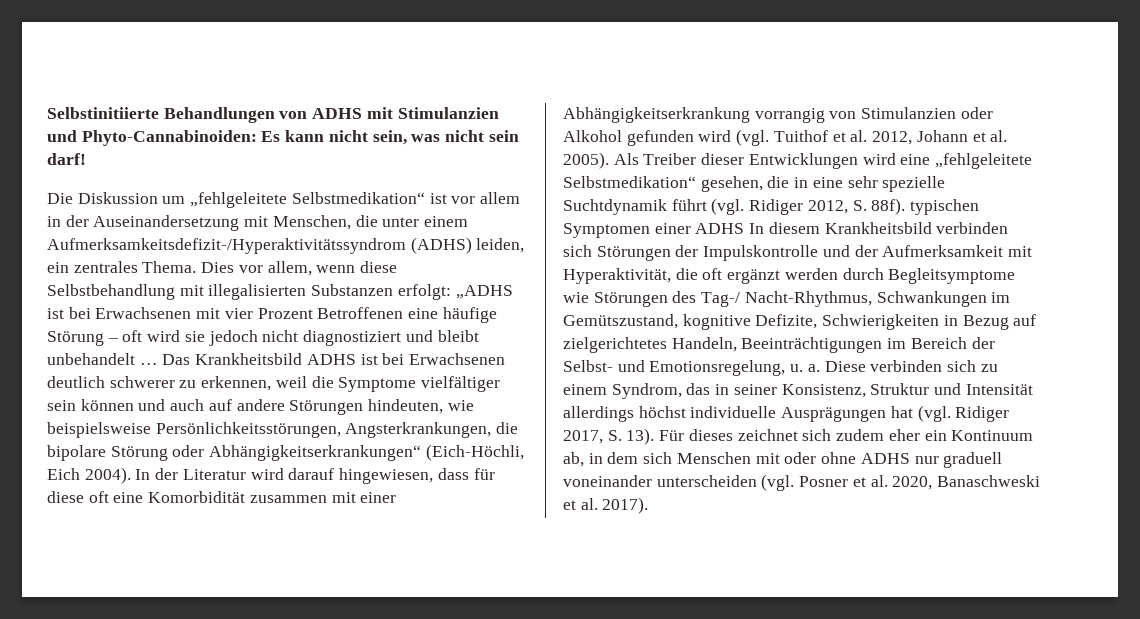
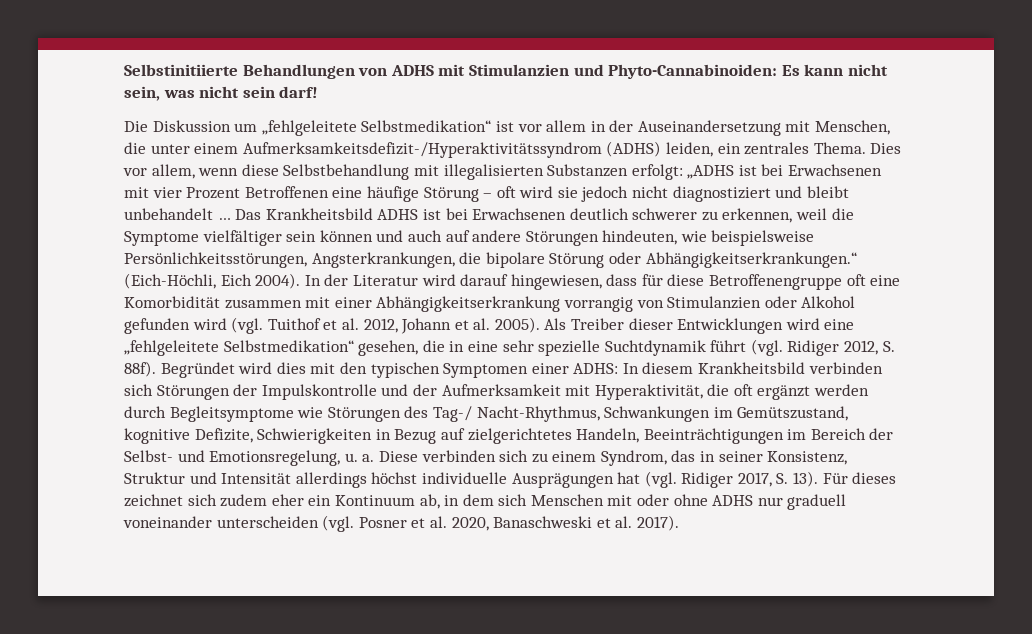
- Das Krankheitsbild ADHS ist bei Erwachsenen deutlich schwerer zu erkennen, weil die Symptome vielfältiger sein können und auch auf andere Störungen hindeuten, wie beispielsweise Persönlichkeitsstörungen, Angsterkrankungen, die bipolare Störung oder Abhängigkeitserkrankungen“ (Eich-Höchli, Eich 2004).
+ Das Krankheitsbild ADHS ist bei Erwachsenen deutlich schwerer zu erkennen, weil die Symptome vielfältiger sein können und auch auf andere Störungen hindeuten, wie beispielsweise Persönlichkeitsstörungen, Angsterkrankungen, die bipolare Störung oder Abhängigkeitserkrankungen.“ (Eich-Höchli, Eich 2004).
- In der Literatur wird darauf hingewiesen, dass für diese oft eine Komorbidität zusammen mit einer Abhängigkeitserkrankung vorrangig von Stimulanzien oder Alkohol gefunden wird (vgl. Tuithof et al. 2012, Johann et al. 2005).
+ In der Literatur wird darauf hingewiesen, dass für diese Betroffenengruppe oft eine Komorbidität zusammen mit einer Abhängigkeitserkrankung vorrangig von Stimulanzien oder Alkohol gefunden wird (vgl. Tuithof et al. 2012, Johann et al. 2005).
- Als Treiber dieser Entwicklungen wird eine „fehlgeleitete Selbstmedikation“ gesehen, die in eine sehr spezielle Suchtdynamik führt (vgl. Ridiger 2012, S. 88f). typischen Symptomen einer ADHS In diesem Krankheitsbild verbinden sich Störungen der Impulskontrolle und der Aufmerksamkeit mit Hyperaktivität, die oft ergänzt werden durch Begleitsymptome wie Störungen des Tag-/ Nacht-Rhythmus, Schwankungen im Gemütszustand, kognitive Defizite, Schwierigkeiten in Bezug auf zielgerichtetes Handeln, Beeinträchtigungen im Bereich der Selbst- und Emotionsregelung, u. a.
+ Als Treiber dieser Entwicklungen wird eine „fehlgeleitete Selbstmedikation“ gesehen, die in eine sehr spezielle Suchtdynamik führt (vgl. Ridiger 2012, S. 88f). Begründet wird dies mit den typischen Symptomen einer ADHS: In diesem Krankheitsbild verbinden sich Störungen der Impulskontrolle und der Aufmerksamkeit mit Hyperaktivität, die oft ergänzt werden durch Begleitsymptome wie Störungen des Tag-/ Nacht-Rhythmus, Schwankungen im Gemütszustand, kognitive Defizite, Schwierigkeiten in Bezug auf zielgerichtetes Handeln, Beeinträchtigungen im Bereich der Selbst- und Emotionsregelung, u. a.

